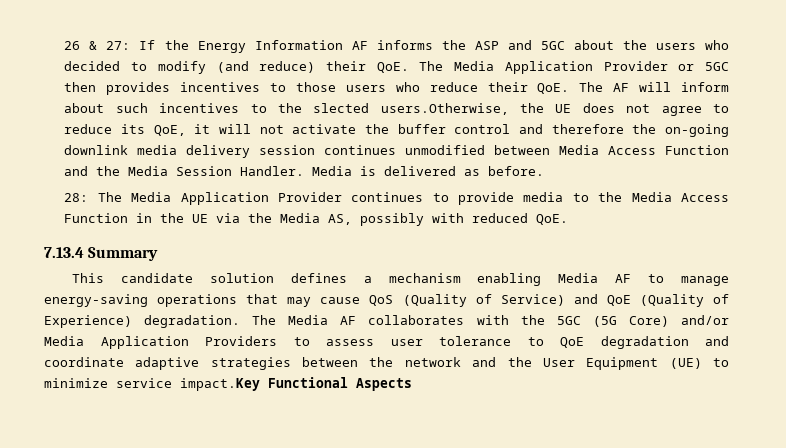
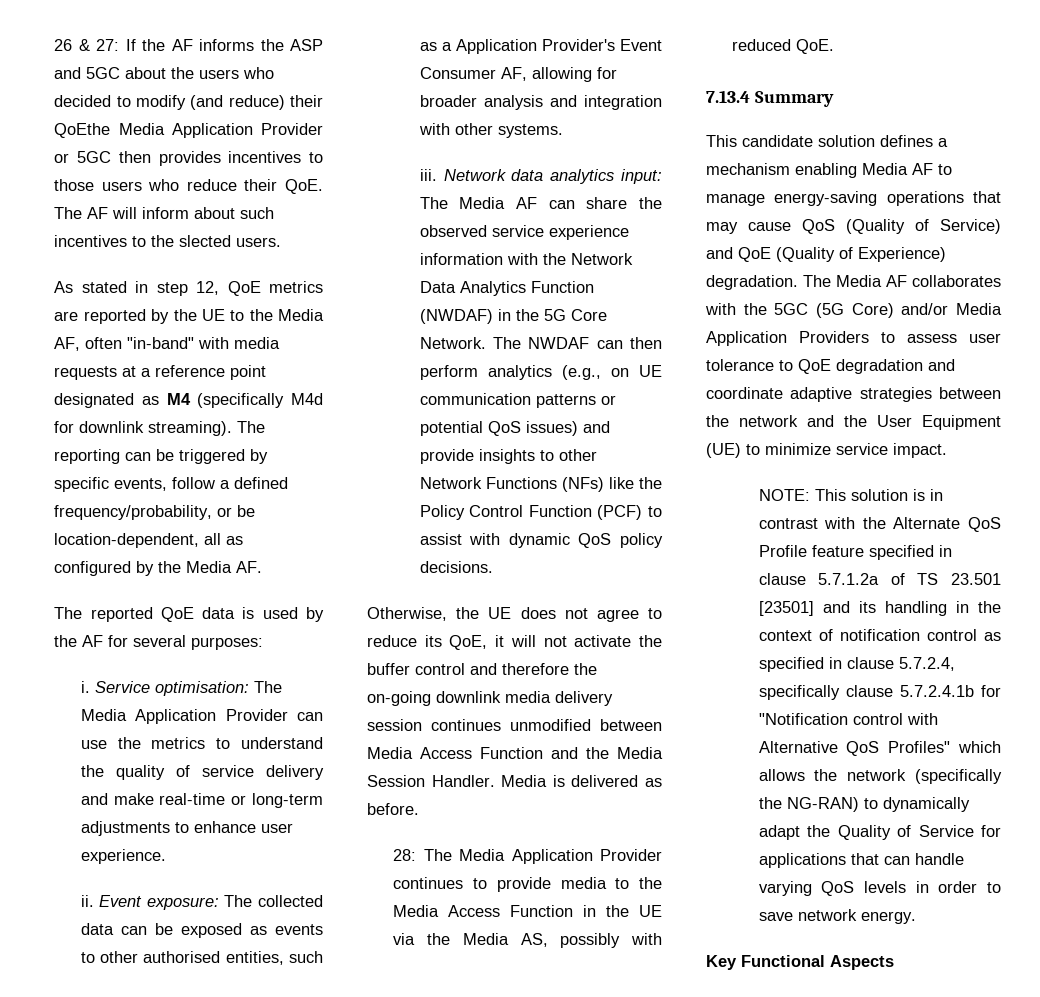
- If the Energy Information AF informs the ASP and 5GC about the users who decided to modify (and reduce) their QoE. The Media Application Provider or 5GC then provides incentives to those users who reduce their QoE. The AF will inform about such incentives to the slected users.Otherwise, the UE does not agree to reduce its QoE, it will not activate the buffer control and therefore the on-going downlink media delivery session continues unmodified between Media Access Function and the Media Session Handler.
+ If the AF informs the ASP and 5GC about the users who decided to modify (and reduce) their QoEthe Media Application Provider or 5GC then provides incentives to those users who reduce their QoE. The AF will inform about such incentives to the slected users.
+ As stated in step 12, QoE metrics are reported by the UE to the Media AF, often "in-band" with media requests at a reference point designated as M4 (specifically M4d for downlink streaming). The reporting can be triggered by specific events, follow a defined frequency/probability, or be location-dependent, all as configured by the Media AF.
+ The reported QoE data is used by the AF for several purposes:
+ i. Service optimisation: The Media Application Provider can use the metrics to understand the quality of service delivery and make real-time or long-term adjustments to enhance user experience.
+ ii. Event exposure: The collected data can be exposed as events to other authorised entities, such as a Application Provider's Event Consumer AF, allowing for broader analysis and integration with other systems.
+ iii. Network data analytics input: The Media AF can share the observed service experience information with the Network Data Analytics Function (NWDAF) in the 5G Core Network. The NWDAF can then perform analytics (e.g., on UE communication patterns or potential QoS issues) and provide insights to other Network Functions (NFs) like the Policy Control Function (PCF) to assist with dynamic QoS policy decisions.
+ Otherwise, the UE does not agree to reduce its QoE, it will not activate the buffer control and therefore the on-going downlink media delivery session continues unmodified between Media Access Function and the Media Session Handler.
- The Media AF collaborates with the 5GC (5G Core) and/or Media Application Providers to assess user tolerance to QoE degradation and coordinate adaptive strategies between the network and the User Equipment (UE) to minimize service impact.Key Functional Aspects
+ The Media AF collaborates with the 5GC (5G Core) and/or Media Application Providers to assess user tolerance to QoE degradation and coordinate adaptive strategies between the network and the User Equipment (UE) to minimize service impact.
+ NOTE: This solution is in contrast with the Alternate QoS Profile feature specified in clause 5.7.1.2a of TS 23.501 [23501] and its handling in the context of notification control as specified in clause 5.7.2.4, specifically clause 5.7.2.4.1b for "Notification control with Alternative QoS Profiles" which allows the network (specifically the NG-RAN) to dynamically adapt the Quality of Service for applications that can handle varying QoS levels in order to save network energy.
+ Key Functional Aspects

